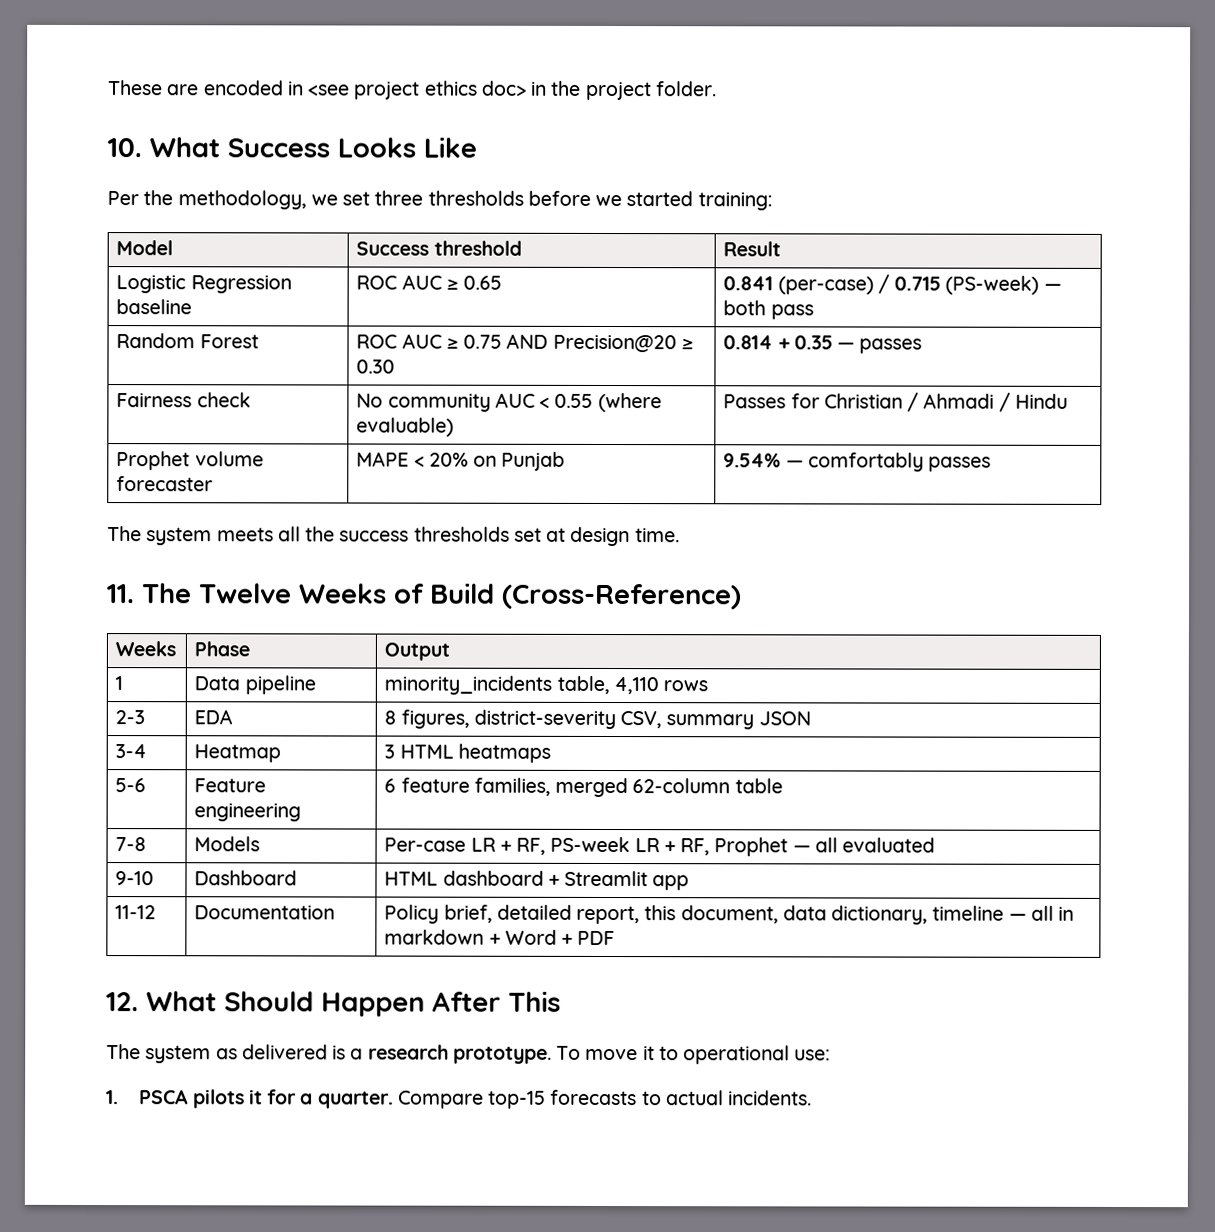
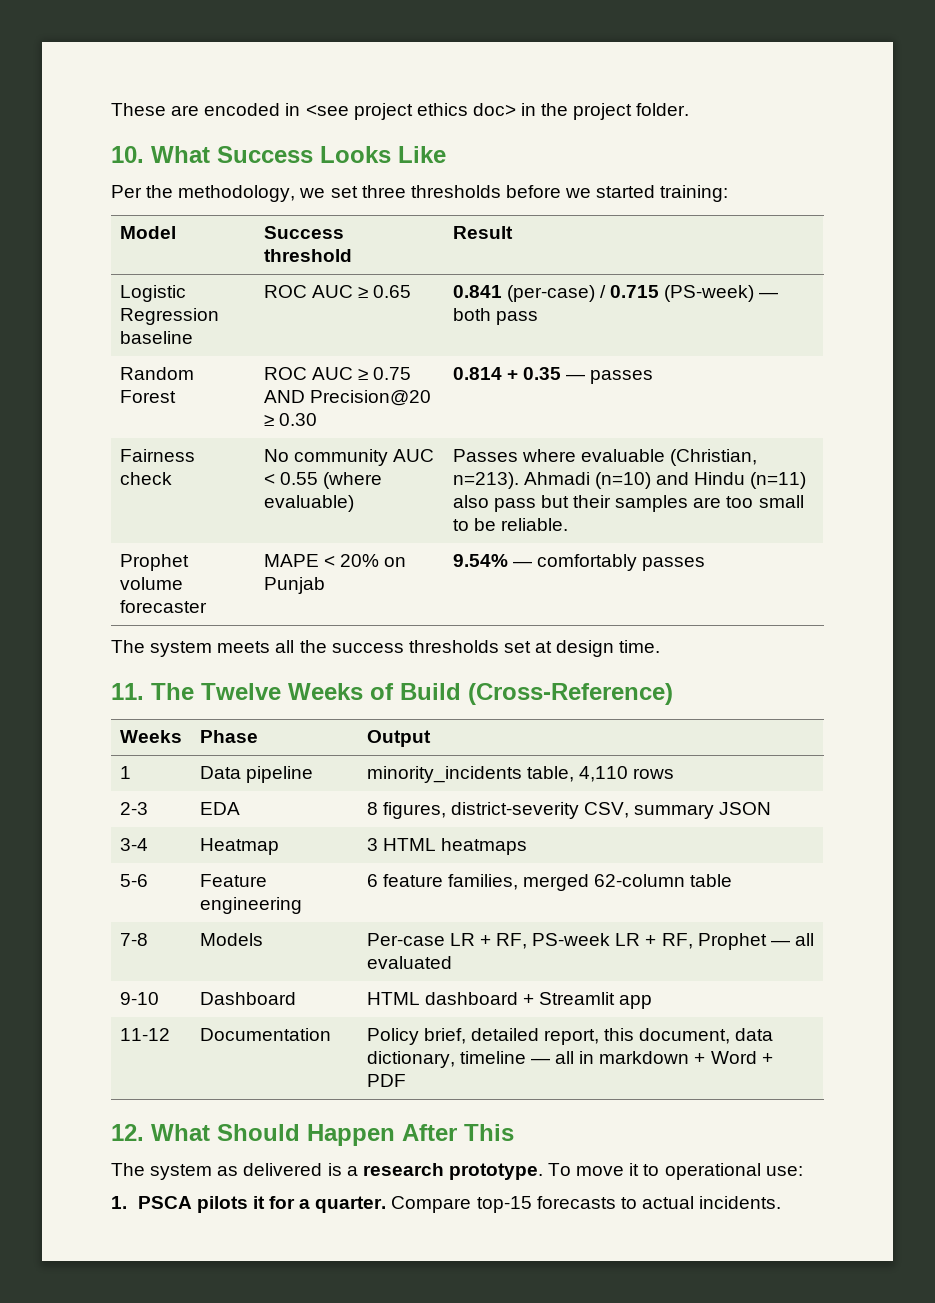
- Fairness check | No community AUC < 0.55 (where evaluable) | Passes for Christian / Ahmadi / Hindu
+ Fairness check | No community AUC < 0.55 (where evaluable) | Passes where evaluable (Christian, n=213). Ahmadi (n=10) and Hindu (n=11) also pass but their samples are too small to be reliable.

